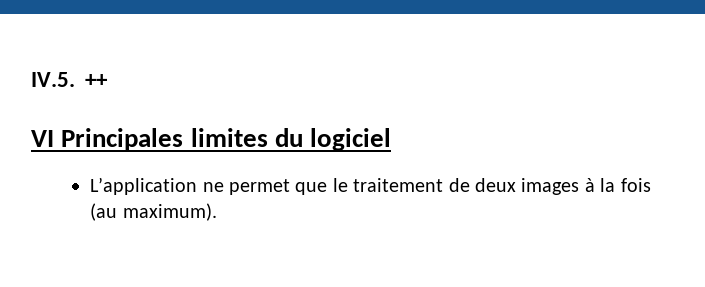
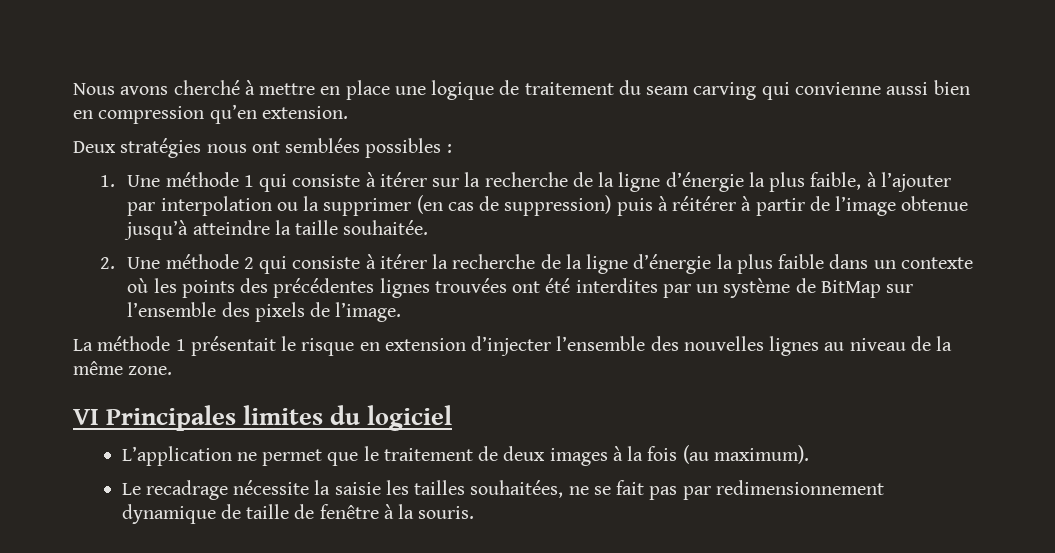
- IV.5. ++
+ Nous avons cherché à mettre en place une logique de traitement du seam carving qui convienne aussi bien en compression qu’en extension.
+ Deux stratégies nous ont semblées possibles :
+ 1. Une méthode 1 qui consiste à itérer sur la recherche de la ligne d’énergie la plus faible, à l’ajouter par interpolation ou la supprimer (en cas de suppression) puis à réitérer à partir de l’image obtenue jusqu’à atteindre la taille souhaitée.
+ 2. Une méthode 2 qui consiste à itérer la recherche de la ligne d’énergie la plus faible dans un contexte où les points des précédentes lignes trouvées ont été interdites par un système de BitMap sur l’ensemble des pixels de l’image.
+ La méthode 1 présentait le risque en extension d’injecter l’ensemble des nouvelles lignes au niveau de la même zone.
+ Le recadrage nécessite la saisie les tailles souhaitées, ne se fait pas par redimensionnement dynamique de taille de fenêtre à la souris.

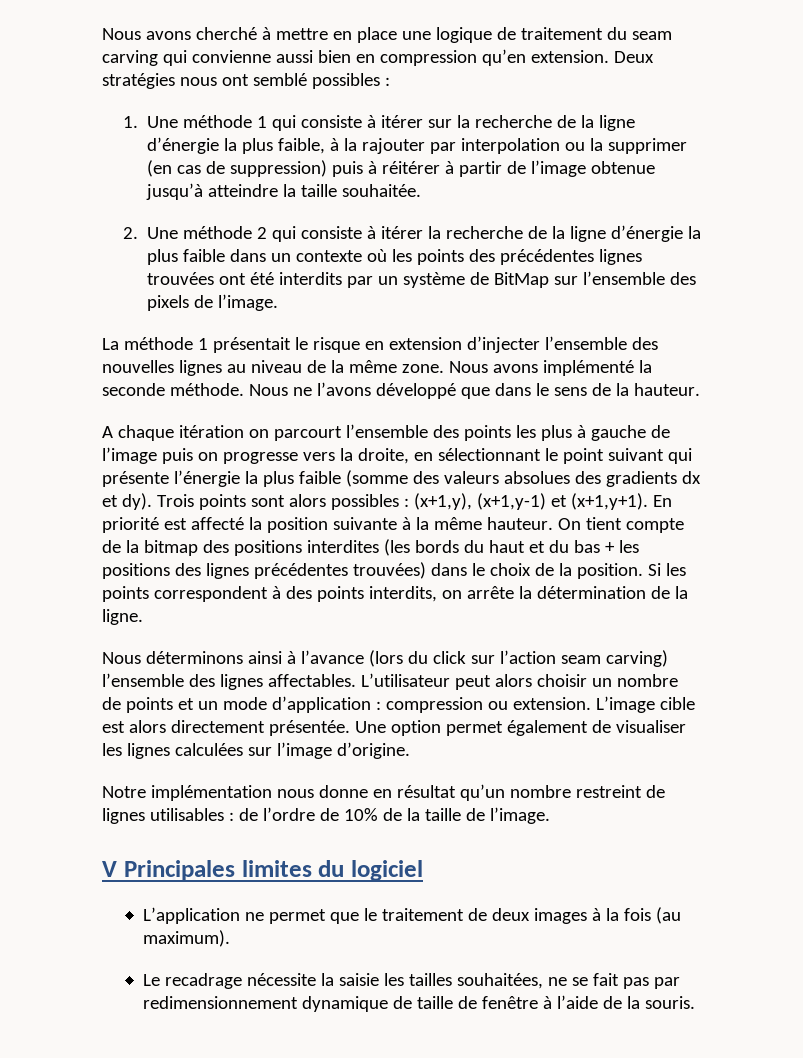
- Nous avons cherché à mettre en place une logique de traitement du seam carving qui convienne aussi bien en compression qu’en extension.
- Deux stratégies nous ont semblées possibles :
+ Nous avons cherché à mettre en place une logique de traitement du seam carving qui convienne aussi bien en compression qu’en extension. Deux stratégies nous ont semblé possibles :
- 1. Une méthode 1 qui consiste à itérer sur la recherche de la ligne d’énergie la plus faible, à l’ajouter par interpolation ou la supprimer (en cas de suppression) puis à réitérer à partir de l’image obtenue jusqu’à atteindre la taille souhaitée.
+ 1. Une méthode 1 qui consiste à itérer sur la recherche de la ligne d’énergie la plus faible, à la rajouter par interpolation ou la supprimer (en cas de suppression) puis à réitérer à partir de l’image obtenue jusqu’à atteindre la taille souhaitée.
- 2. Une méthode 2 qui consiste à itérer la recherche de la ligne d’énergie la plus faible dans un contexte où les points des précédentes lignes trouvées ont été interdites par un système de BitMap sur l’ensemble des pixels de l’image.
+ 2. Une méthode 2 qui consiste à itérer la recherche de la ligne d’énergie la plus faible dans un contexte où les points des précédentes lignes trouvées ont été interdits par un système de BitMap sur l’ensemble des pixels de l’image.
- La méthode 1 présentait le risque en extension d’injecter l’ensemble des nouvelles lignes au niveau de la même zone.
- VI Principales limites du logiciel
+ La méthode 1 présentait le risque en extension d’injecter l’ensemble des nouvelles lignes au niveau de la même zone. Nous avons implémenté la seconde méthode. Nous ne l’avons développé que dans le sens de la hauteur.
+ A chaque itération on parcourt l’ensemble des points les plus à gauche de l’image puis on progresse vers la droite, en sélectionnant le point suivant qui présente l’énergie la plus faible (somme des valeurs absolues des gradients dx et dy). Trois points sont alors possibles : (x+1,y), (x+1,y-1) et (x+1,y+1). En priorité est affecté la position suivante à la même hauteur. On tient compte de la bitmap des positions interdites (les bords du haut et du bas + les positions des lignes précédentes trouvées) dans le choix de la position. Si les points correspondent à des points interdits, on arrête la détermination de la ligne.
+ Nous déterminons ainsi à l’avance (lors du click sur l’action seam carving) l’ensemble des lignes affectables. L’utilisateur peut alors choisir un nombre de points et un mode d’application : compression ou extension. L’image cible est alors directement présentée. Une option permet également de visualiser les lignes calculées sur l’image d’origine.
+ Notre implémentation nous donne en résultat qu’un nombre restreint de lignes utilisables : de l’ordre de 10% de la taille de l’image.
+ V Principales limites du logiciel
- Le recadrage nécessite la saisie les tailles souhaitées, ne se fait pas par redimensionnement dynamique de taille de fenêtre à la souris.
+ Le recadrage nécessite la saisie les tailles souhaitées, ne se fait pas par redimensionnement dynamique de taille de fenêtre à l’aide de la souris.

